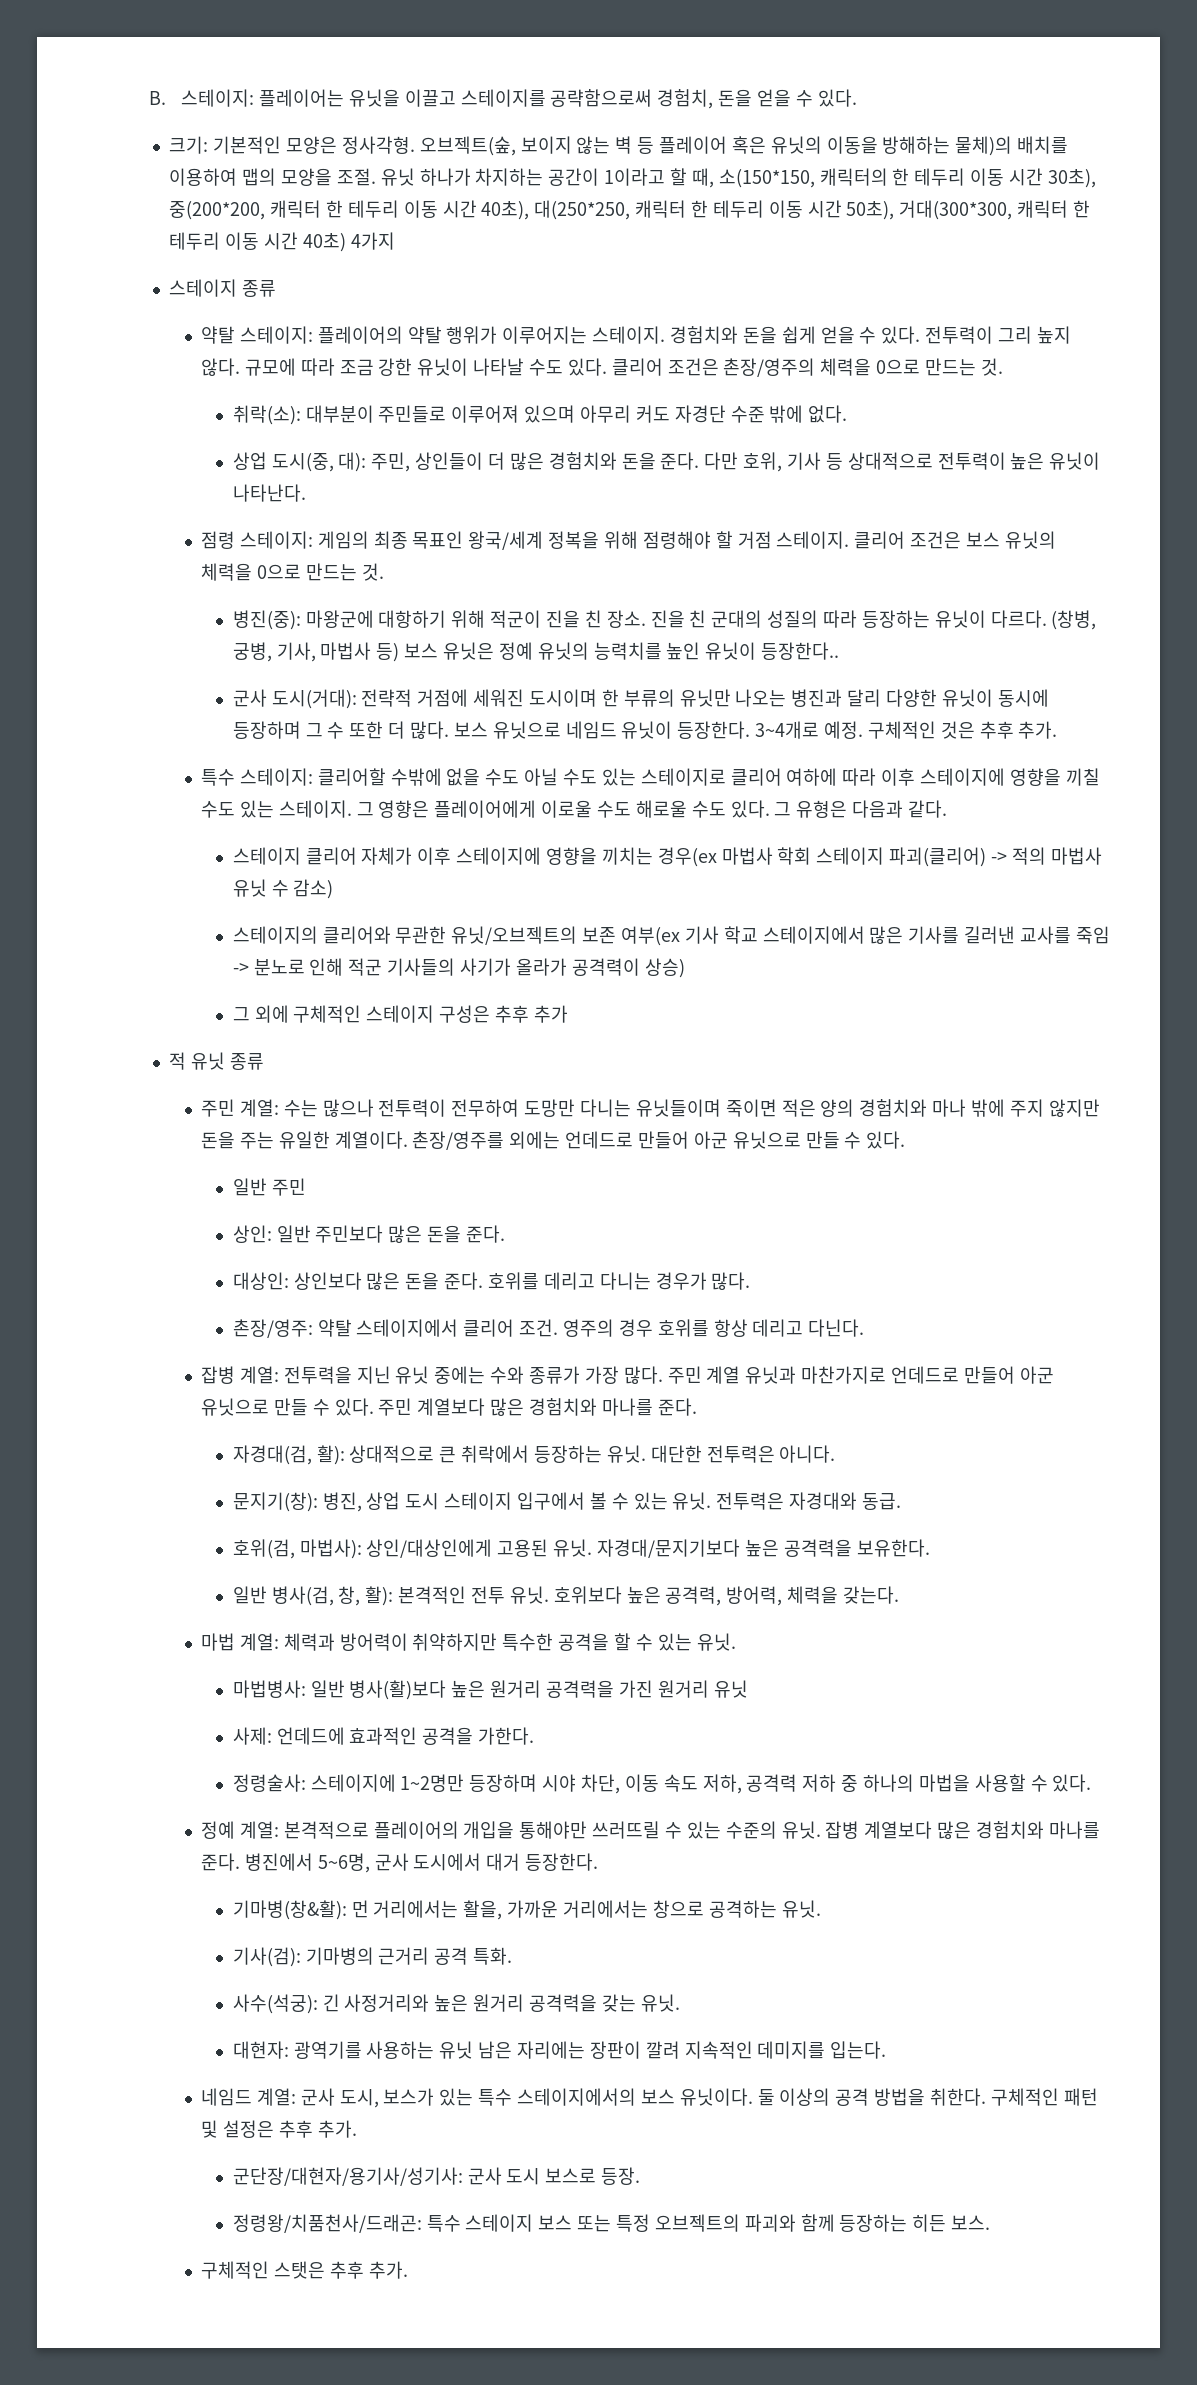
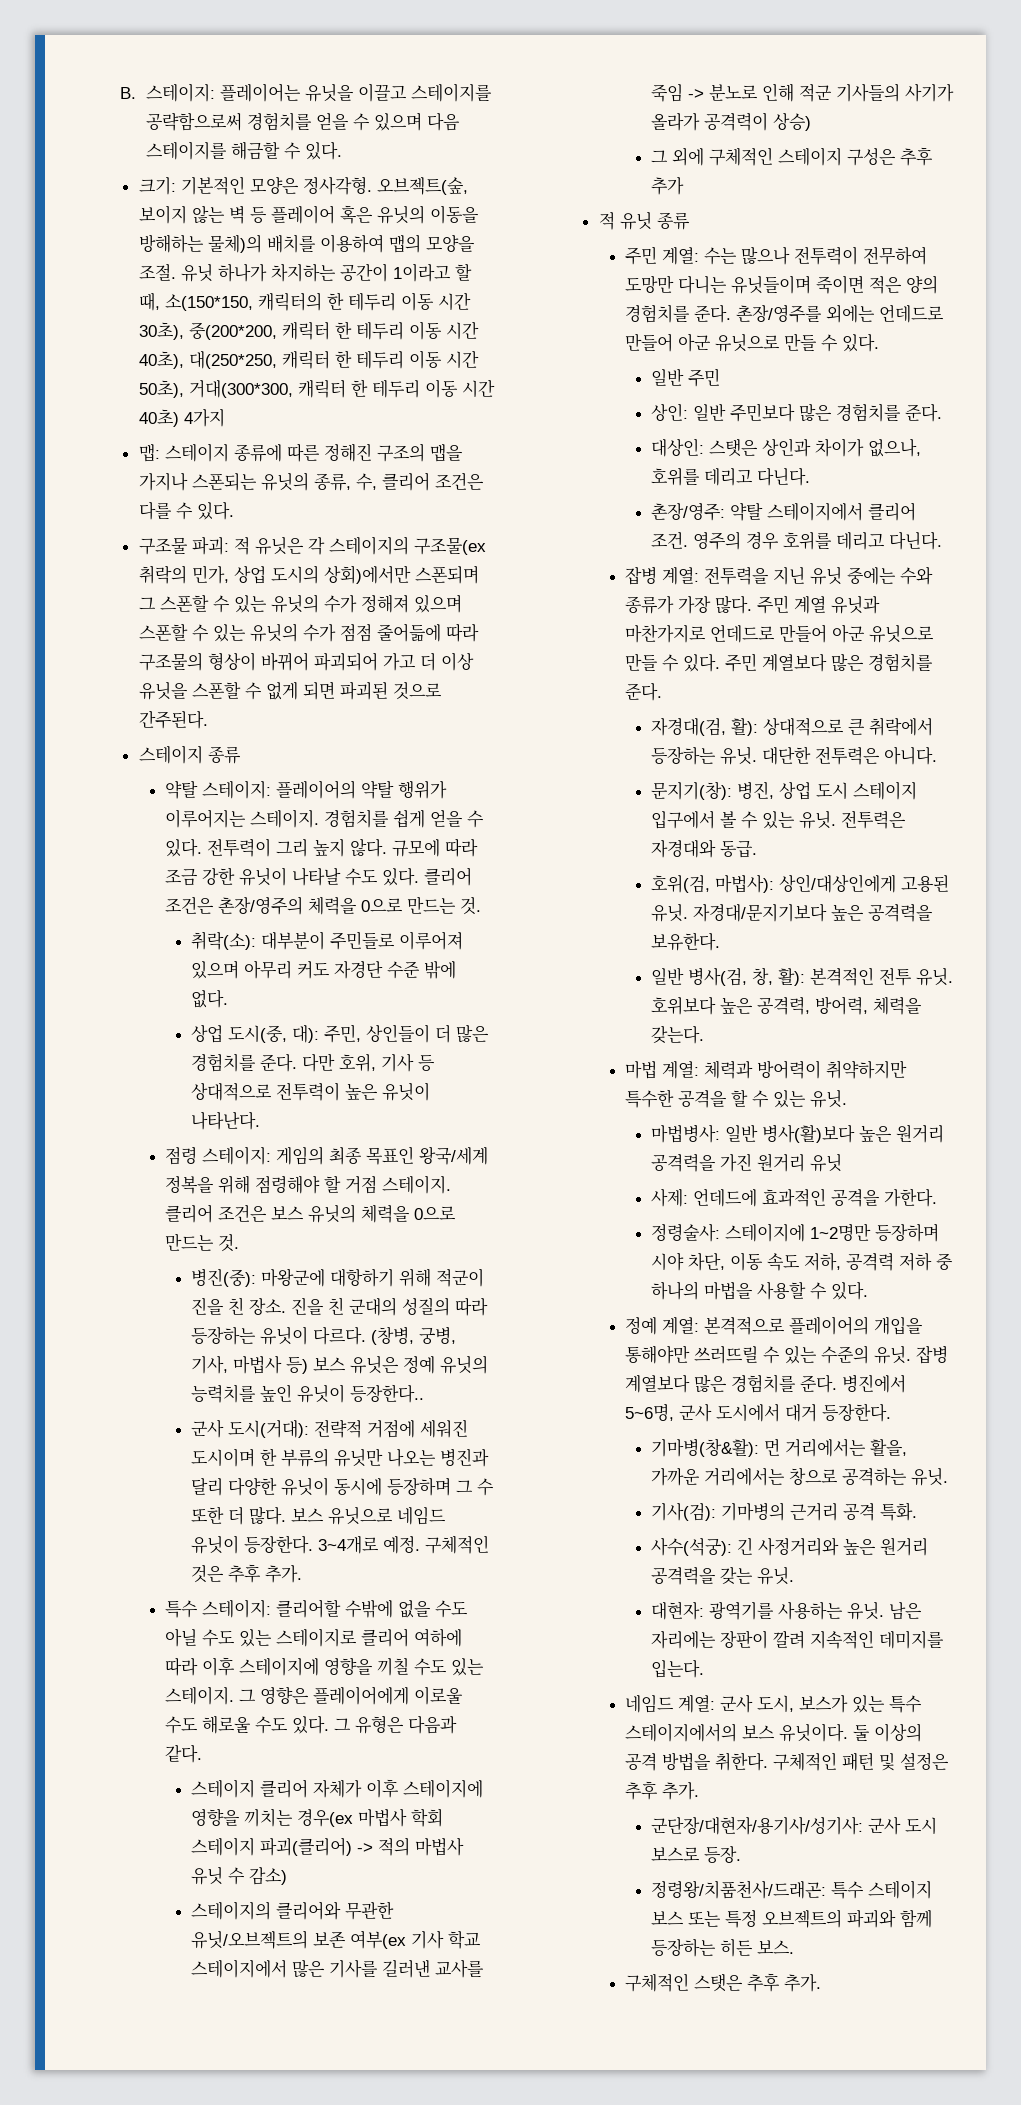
- B. 스테이지: 플레이어는 유닛을 이끌고 스테이지를 공략함으로써 경험치, 돈을 얻을 수 있다.
+ B. 스테이지: 플레이어는 유닛을 이끌고 스테이지를 공략함으로써 경험치를 얻을 수 있으며 다음 스테이지를 해금할 수 있다.
+ 맵: 스테이지 종류에 따른 정해진 구조의 맵을 가지나 스폰되는 유닛의 종류, 수, 클리어 조건은 다를 수 있다.
+ 구조물 파괴: 적 유닛은 각 스테이지의 구조물(ex 취락의 민가, 상업 도시의 상회)에서만 스폰되며 그 스폰할 수 있는 유닛의 수가 정해져 있으며 스폰할 수 있는 유닛의 수가 점점 줄어듦에 따라 구조물의 형상이 바뀌어 파괴되어 가고 더 이상 유닛을 스폰할 수 없게 되면 파괴된 것으로 간주된다.
- 경험치와 돈을 쉽게 얻을 수 있다.
+ 경험치를 쉽게 얻을 수 있다.
- 상업 도시(중, 대): 주민, 상인들이 더 많은 경험치와 돈을 준다.
+ 상업 도시(중, 대): 주민, 상인들이 더 많은 경험치를 준다.
- 주민 계열: 수는 많으나 전투력이 전무하여 도망만 다니는 유닛들이며 죽이면 적은 양의 경험치와 마나 밖에 주지 않지만 돈을 주는 유일한 계열이다.
+ 주민 계열: 수는 많으나 전투력이 전무하여 도망만 다니는 유닛들이며 죽이면 적은 양의 경험치를 준다.
- 상인: 일반 주민보다 많은 돈을 준다.
+ 상인: 일반 주민보다 많은 경험치를 준다.
- 대상인: 상인보다 많은 돈을 준다. 호위를 데리고 다니는 경우가 많다.
+ 대상인: 스탯은 상인과 차이가 없으나, 호위를 데리고 다닌다.
- 영주의 경우 호위를 항상 데리고 다닌다.
+ 영주의 경우 호위를 데리고 다닌다.
- 주민 계열보다 많은 경험치와 마나를 준다.
+ 주민 계열보다 많은 경험치를 준다.
- 잡병 계열보다 많은 경험치와 마나를 준다.
+ 잡병 계열보다 많은 경험치를 준다.
- 대현자: 광역기를 사용하는 유닛 남은 자리에는 장판이 깔려 지속적인 데미지를 입는다.
+ 대현자: 광역기를 사용하는 유닛. 남은 자리에는 장판이 깔려 지속적인 데미지를 입는다.

